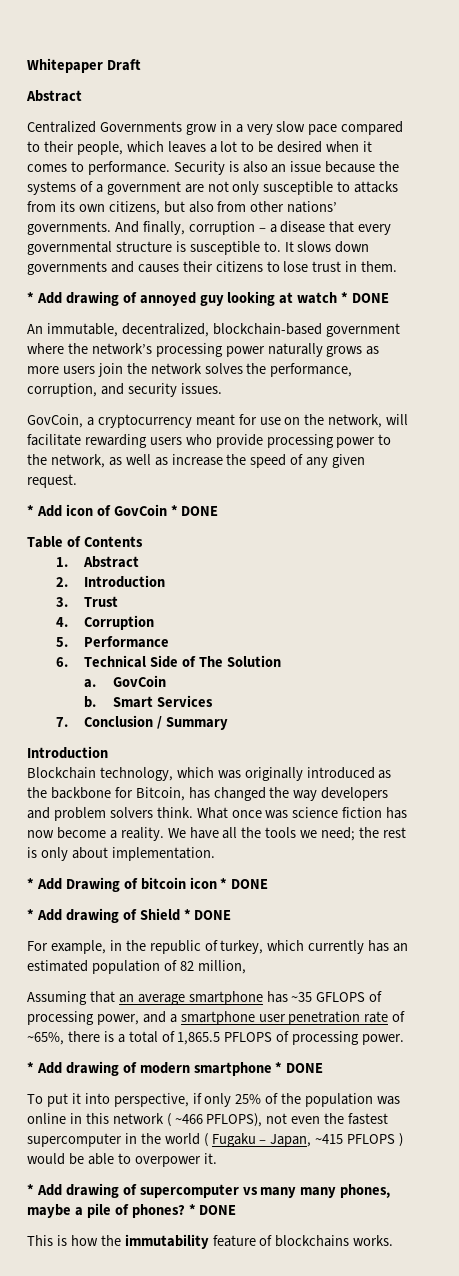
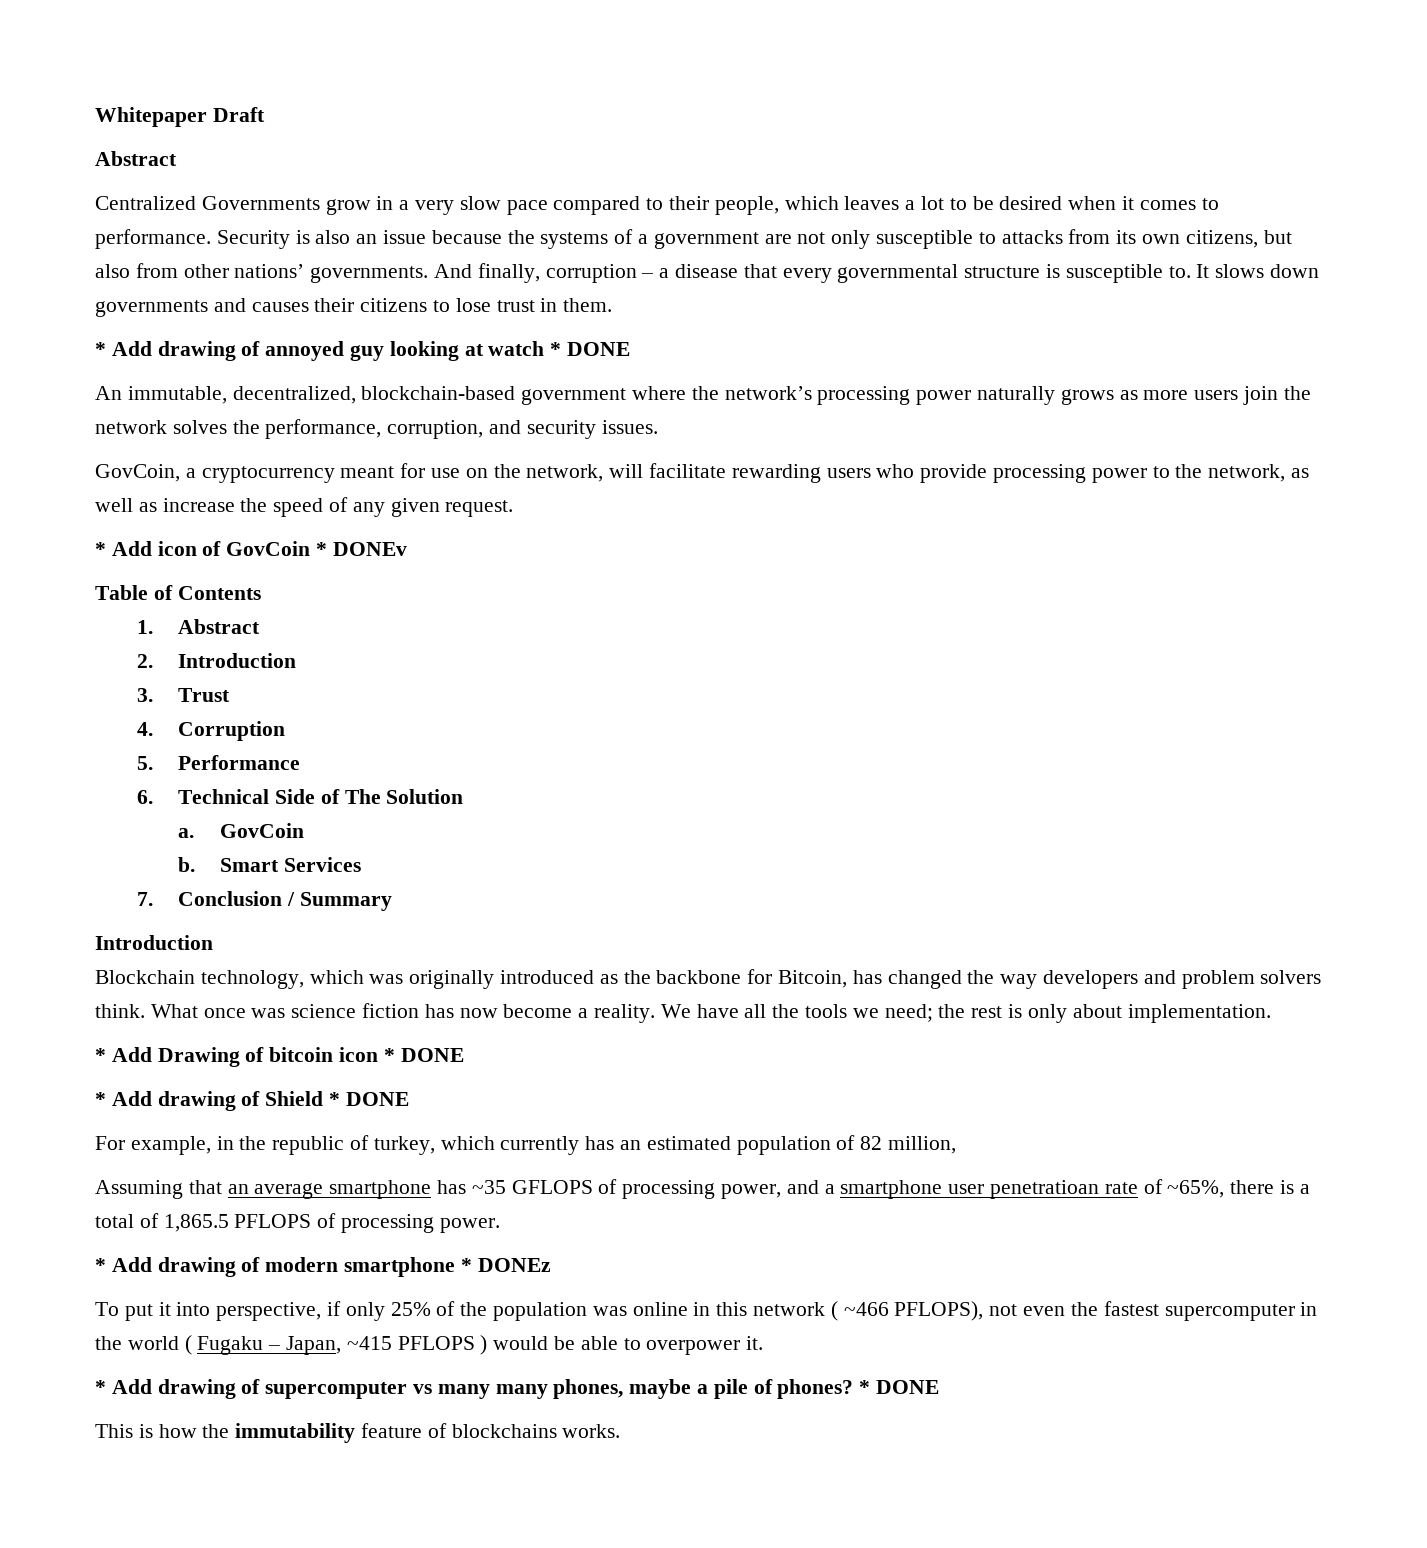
- * Add icon of GovCoin * DONE
+ * Add icon of GovCoin * DONEv
- Assuming that an average smartphone has ~35 GFLOPS of processing power, and a smartphone user penetration rate of ~65%, there is a total of 1,865.5 PFLOPS of processing power.
+ Assuming that an average smartphone has ~35 GFLOPS of processing power, and a smartphone user penetratioan rate of ~65%, there is a total of 1,865.5 PFLOPS of processing power.
- * Add drawing of modern smartphone * DONE
+ * Add drawing of modern smartphone * DONEz

